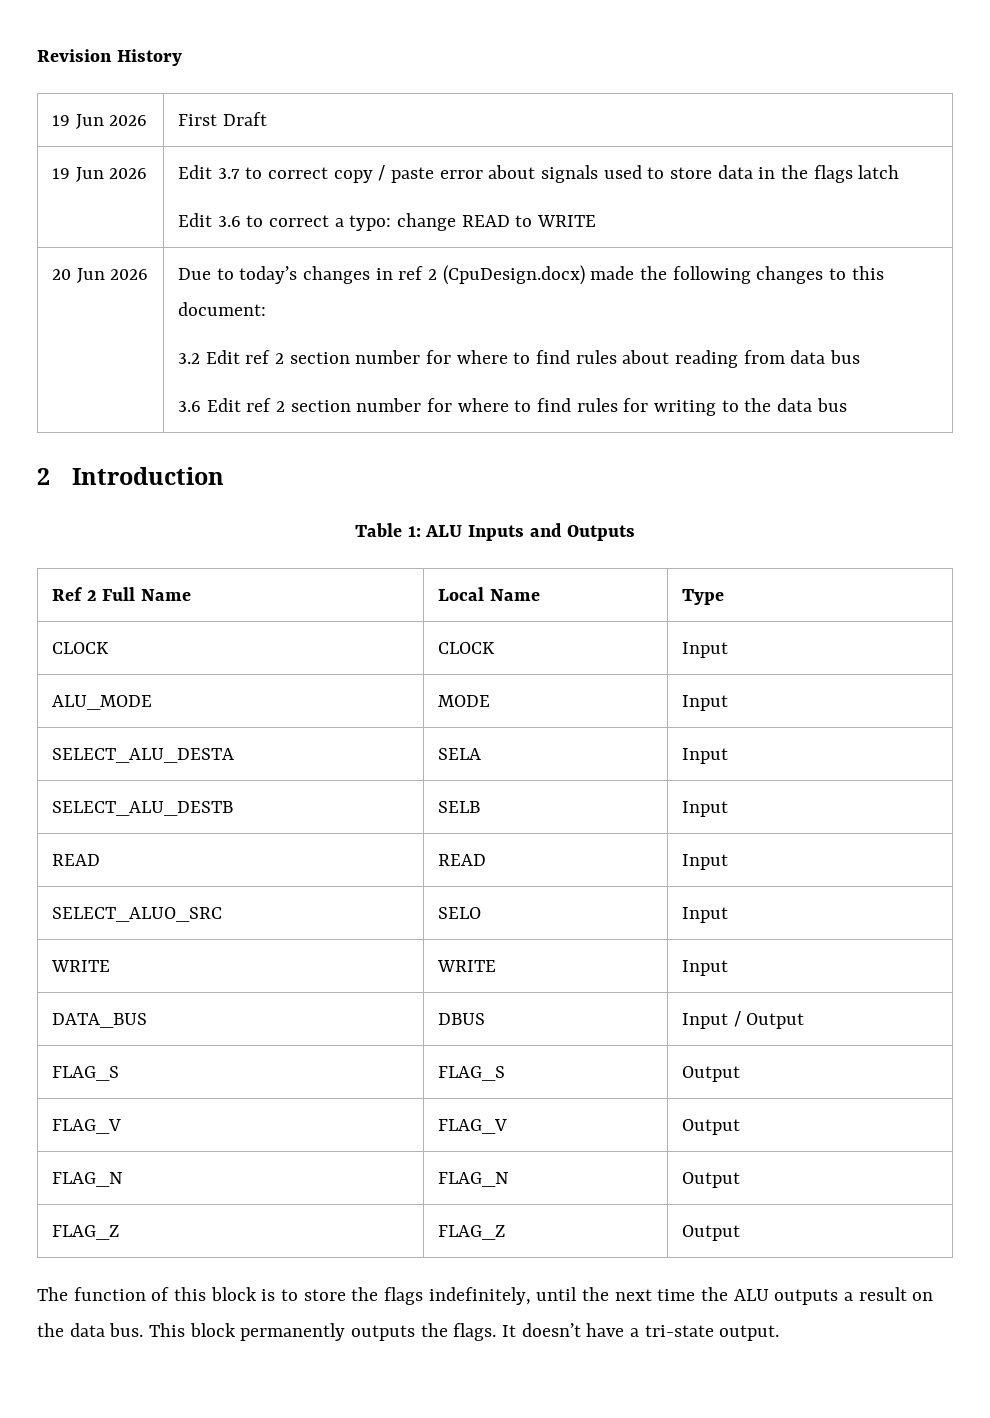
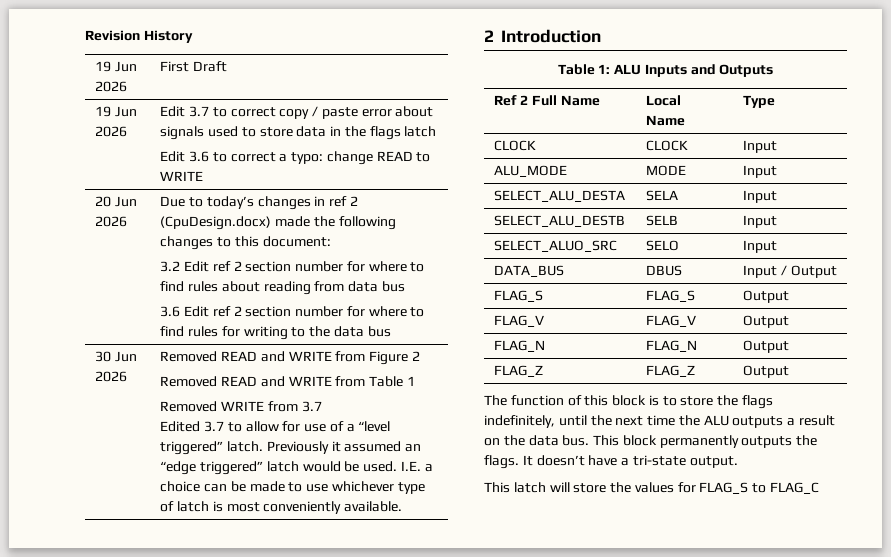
+ 30 Jun 2026 | Removed READ and WRITE from Figure 2
+ Removed READ and WRITE from Table 1
+ Removed WRITE from 3.7
+ Edited 3.7 to allow for use of a “level triggered” latch. Previously it assumed an “edge triggered” latch would be used. I.E. a choice can be made to use whichever type of latch is most conveniently available.
- READ | READ | Input
- WRITE | WRITE | Input
+ This latch will store the values for FLAG_S to FLAG_C

